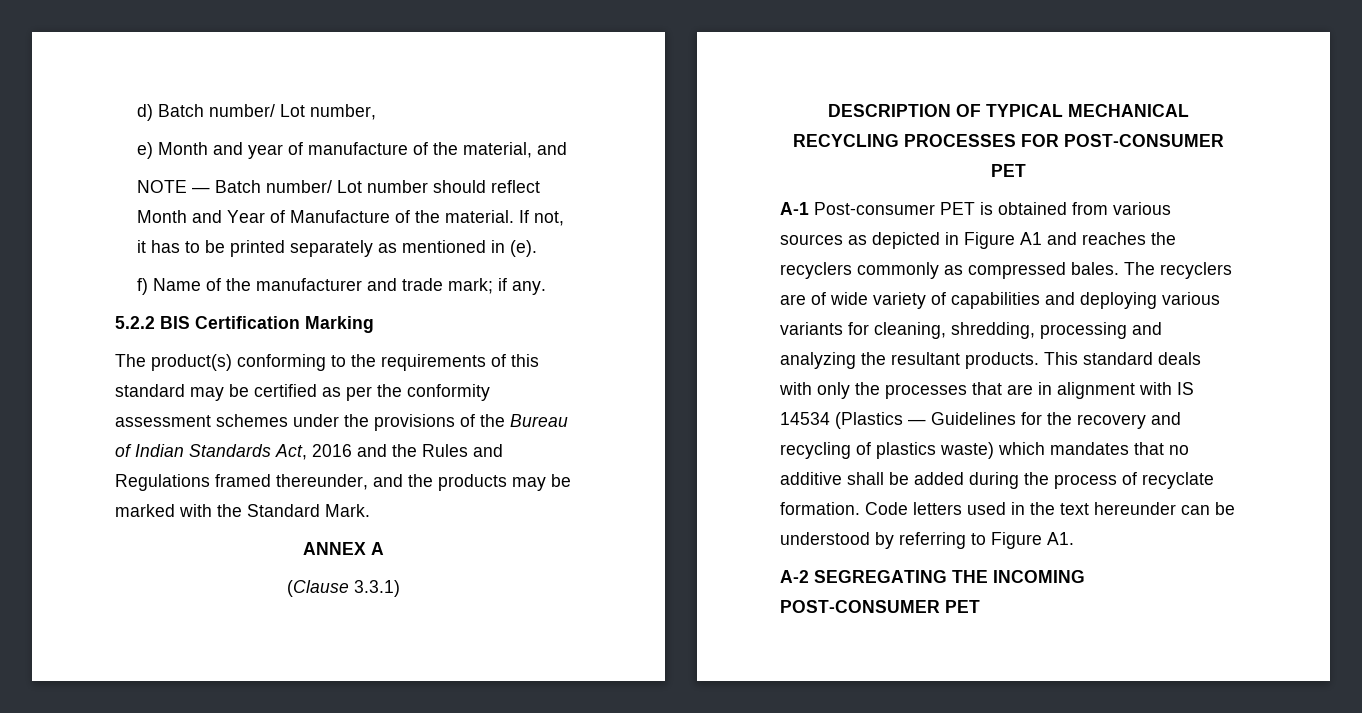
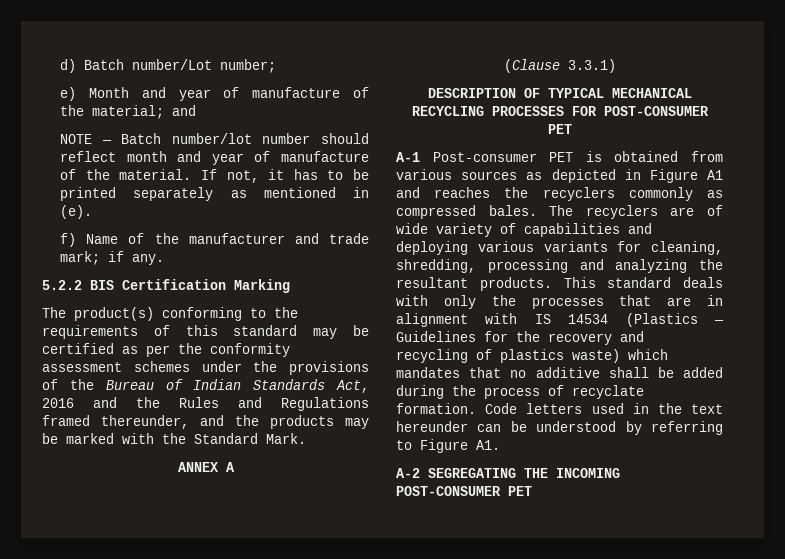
- d) Batch number/ Lot number,
+ d) Batch number/Lot number;
- e) Month and year of manufacture of the material, and
+ e) Month and year of manufacture of the material; and
- NOTE — Batch number/ Lot number should reflect Month and Year of Manufacture of the material.
+ NOTE — Batch number/lot number should reflect month and year of manufacture of the material.

